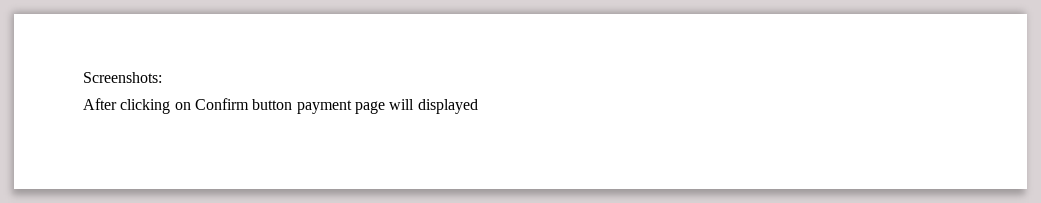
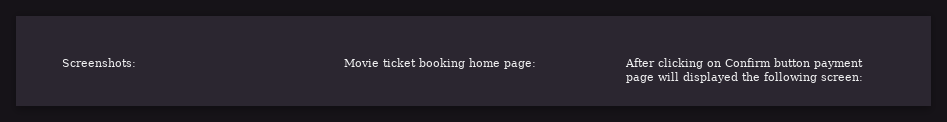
+ Movie ticket booking home page:
- After clicking on Confirm button payment page will displayed
+ After clicking on Confirm button payment page will displayed the following screen:

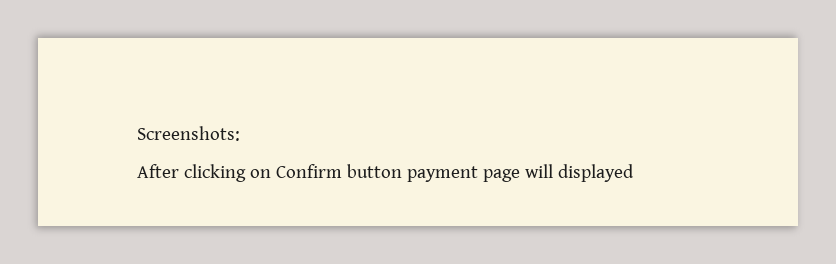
- Movie ticket booking home page:
- After clicking on Confirm button payment page will displayed the following screen:
+ After clicking on Confirm button payment page will displayed

